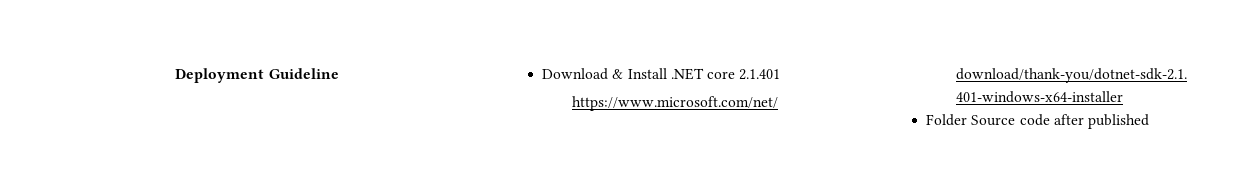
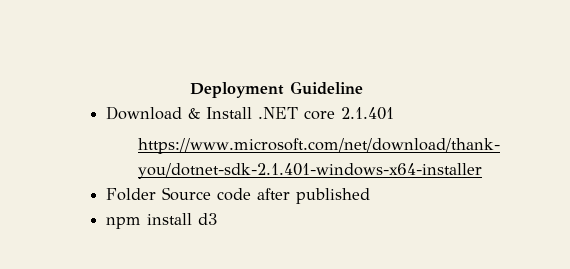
+ npm install d3

